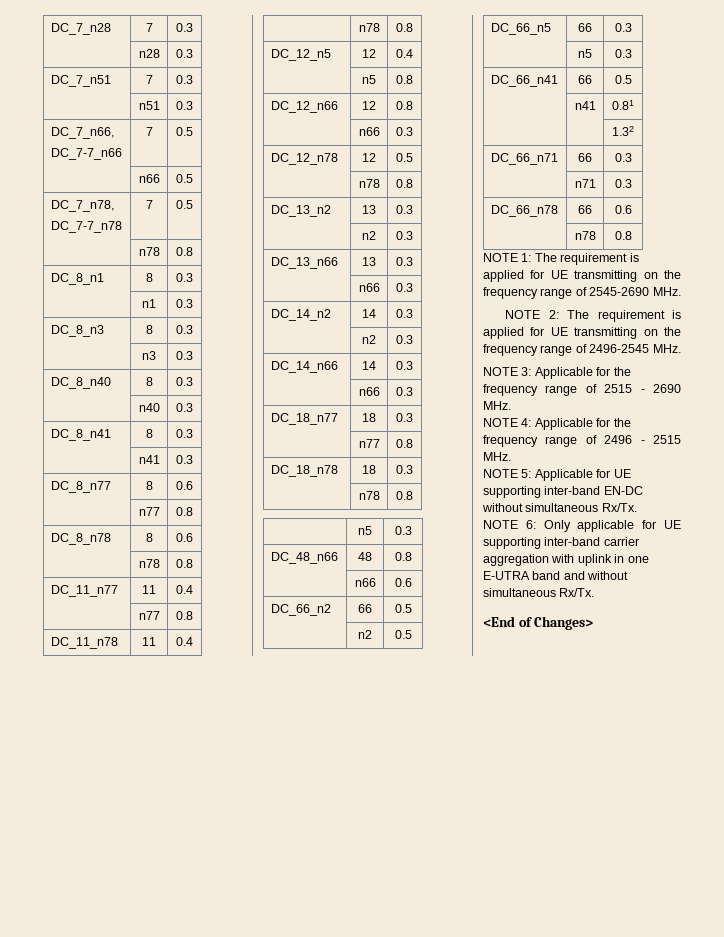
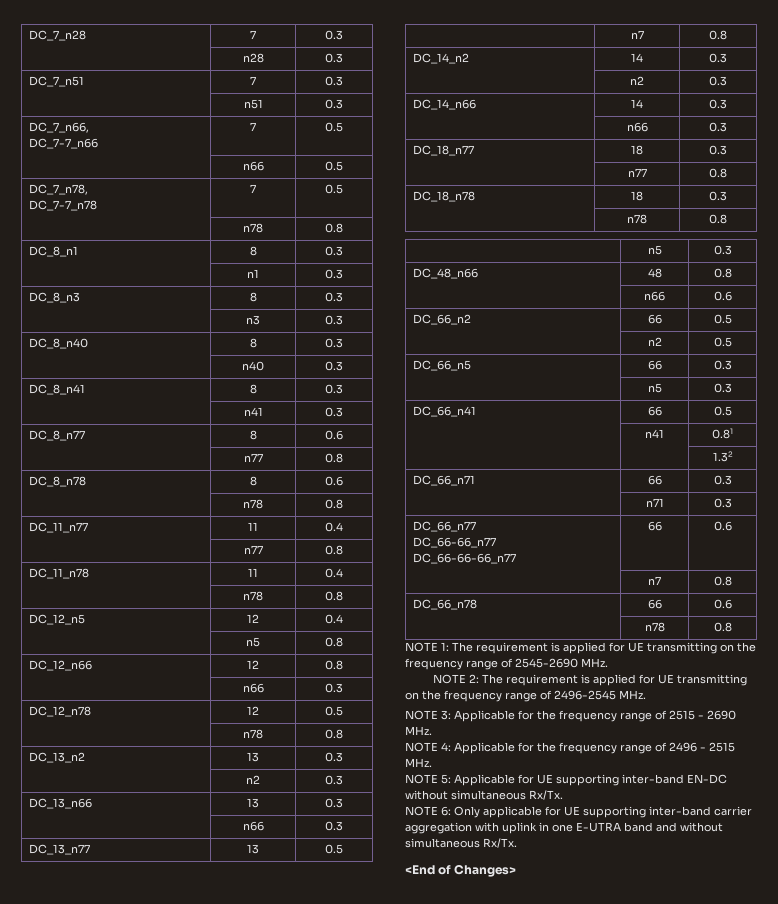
+ DC_13_n77 | 13 | 0.5
+ | n7 | 0.8
+ DC_66_n77
+ DC_66-66_n77
+ DC_66-66-66_n77 | 66 | 0.6
+ | n7 | 0.8

